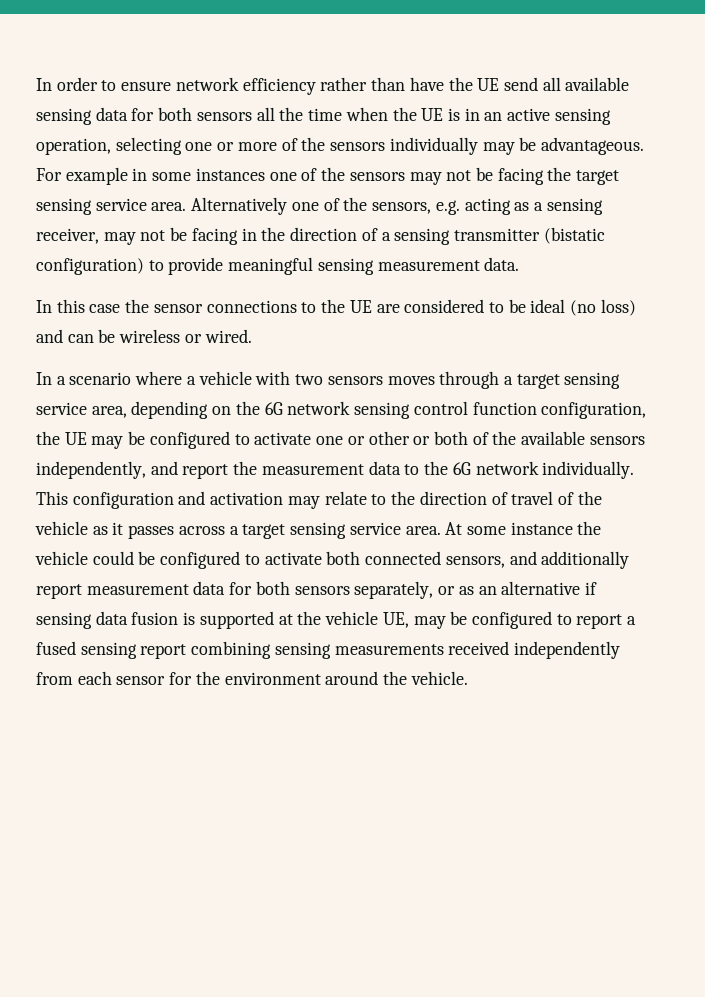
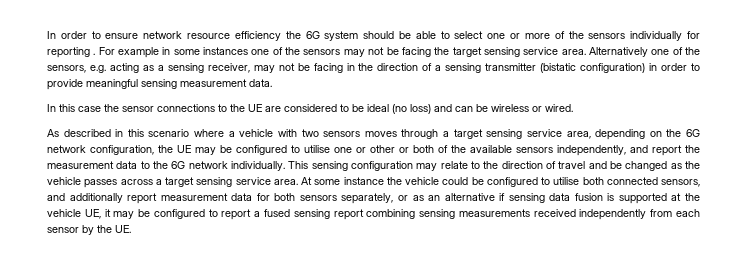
- In order to ensure network efficiency rather than have the UE send all available sensing data for both sensors all the time when the UE is in an active sensing operation, selecting one or more of the sensors individually may be advantageous.
+ In order to ensure network resource efficiency the 6G system should be able to select one or more of the sensors individually for reporting .
- Alternatively one of the sensors, e.g. acting as a sensing receiver, may not be facing in the direction of a sensing transmitter (bistatic configuration) to provide meaningful sensing measurement data.
+ Alternatively one of the sensors, e.g. acting as a sensing receiver, may not be facing in the direction of a sensing transmitter (bistatic configuration) in order to provide meaningful sensing measurement data.
- In a scenario where a vehicle with two sensors moves through a target sensing service area, depending on the 6G network sensing control function configuration, the UE may be configured to activate one or other or both of the available sensors independently, and report the measurement data to the 6G network individually.
+ As described in this scenario where a vehicle with two sensors moves through a target sensing service area, depending on the 6G network configuration, the UE may be configured to utilise one or other or both of the available sensors independently, and report the measurement data to the 6G network individually.
- This configuration and activation may relate to the direction of travel of the vehicle as it passes across a target sensing service area.
+ This sensing configuration may relate to the direction of travel and be changed as the vehicle passes across a target sensing service area.
- At some instance the vehicle could be configured to activate both connected sensors, and additionally report measurement data for both sensors separately, or as an alternative if sensing data fusion is supported at the vehicle UE, may be configured to report a fused sensing report combining sensing measurements received independently from each sensor for the environment around the vehicle.
+ At some instance the vehicle could be configured to utilise both connected sensors, and additionally report measurement data for both sensors separately, or as an alternative if sensing data fusion is supported at the vehicle UE, it may be configured to report a fused sensing report combining sensing measurements received independently from each sensor by the UE.

